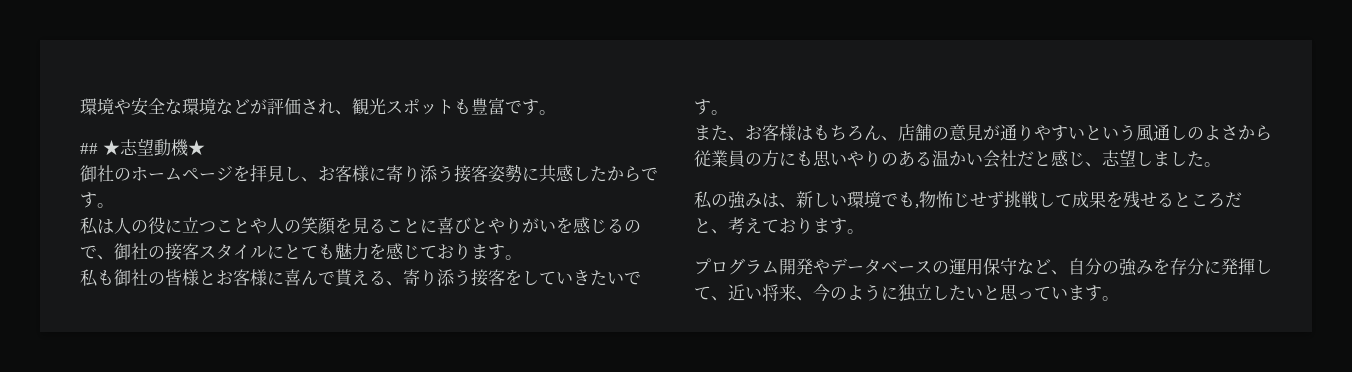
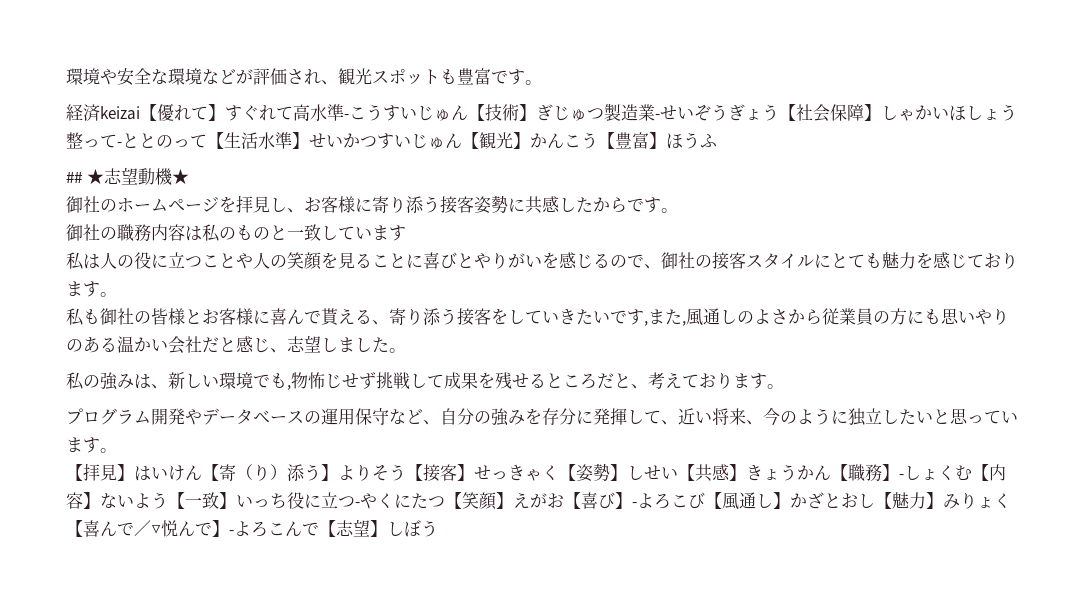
+ 経済keizai【優れて】すぐれて高水準-こうすいじゅん【技術】ぎじゅつ製造業-せいぞうぎょう【社会保障】しゃかいほしょう整って-ととのって【生活水準】せいかつすいじゅん【観光】かんこう【豊富】ほうふ
+ 御社の職務内容は私のものと一致しています
- 私も御社の皆様とお客様に喜んで貰える、寄り添う接客をしていきたいです。
- また、お客様はもちろん、店舗の意見が通りやすいという風通しのよさから従業員の方にも思いやりのある温かい会社だと感じ、志望しました。
+ 私も御社の皆様とお客様に喜んで貰える、寄り添う接客をしていきたいです,また,風通しのよさから従業員の方にも思いやりのある温かい会社だと感じ、志望しました。
+ 【拝見】はいけん【寄（り）添う】よりそう【接客】せっきゃく【姿勢】しせい【共感】きょうかん【職務】-しょくむ【内容】ないよう【一致】いっち役に立つ-やくにたつ【笑顔】えがお【喜び】-よろこび【風通し】かざとおし【魅力】みりょく【喜んで／▽悦んで】-よろこんで【志望】しぼう

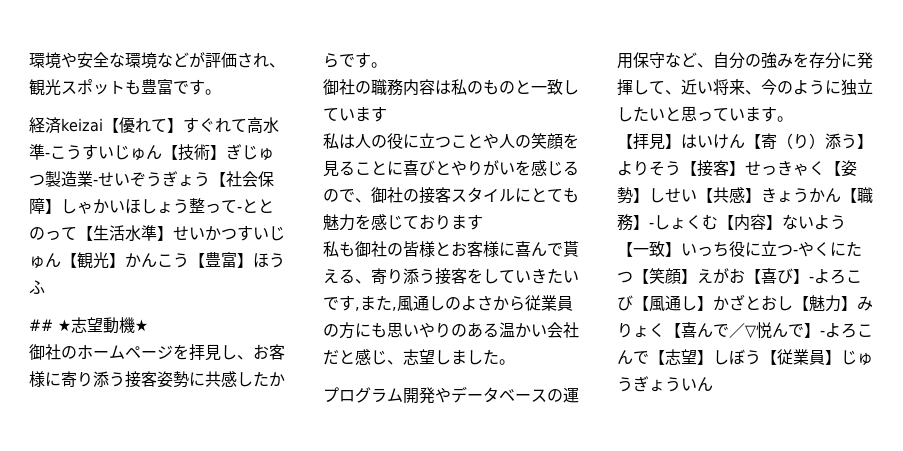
- 私は人の役に立つことや人の笑顔を見ることに喜びとやりがいを感じるので、御社の接客スタイルにとても魅力を感じております。
+ 私は人の役に立つことや人の笑顔を見ることに喜びとやりがいを感じるので、御社の接客スタイルにとても魅力を感じております
- 私の強みは、新しい環境でも,物怖じせず挑戦して成果を残せるところだと、考えております。
- 【拝見】はいけん【寄（り）添う】よりそう【接客】せっきゃく【姿勢】しせい【共感】きょうかん【職務】-しょくむ【内容】ないよう【一致】いっち役に立つ-やくにたつ【笑顔】えがお【喜び】-よろこび【風通し】かざとおし【魅力】みりょく【喜んで／▽悦んで】-よろこんで【志望】しぼう
+ 【拝見】はいけん【寄（り）添う】よりそう【接客】せっきゃく【姿勢】しせい【共感】きょうかん【職務】-しょくむ【内容】ないよう【一致】いっち役に立つ-やくにたつ【笑顔】えがお【喜び】-よろこび【風通し】かざとおし【魅力】みりょく【喜んで／▽悦んで】-よろこんで【志望】しぼう【従業員】じゅうぎょういん

